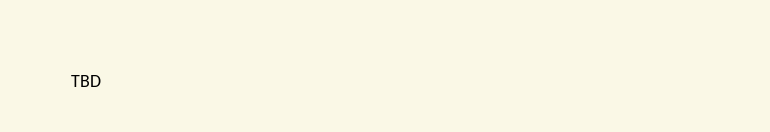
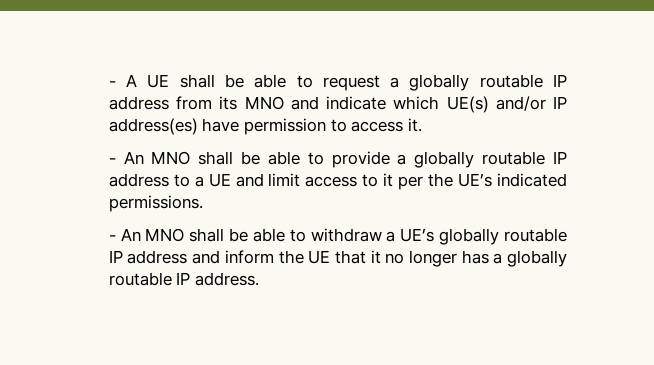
- TBD
+ - A UE shall be able to request a globally routable IP address from its MNO and indicate which UE(s) and/or IP address(es) have permission to access it.
+ - An MNO shall be able to provide a globally routable IP address to a UE and limit access to it per the UE’s indicated permissions.
+ - An MNO shall be able to withdraw a UE’s globally routable IP address and inform the UE that it no longer has a globally routable IP address.

